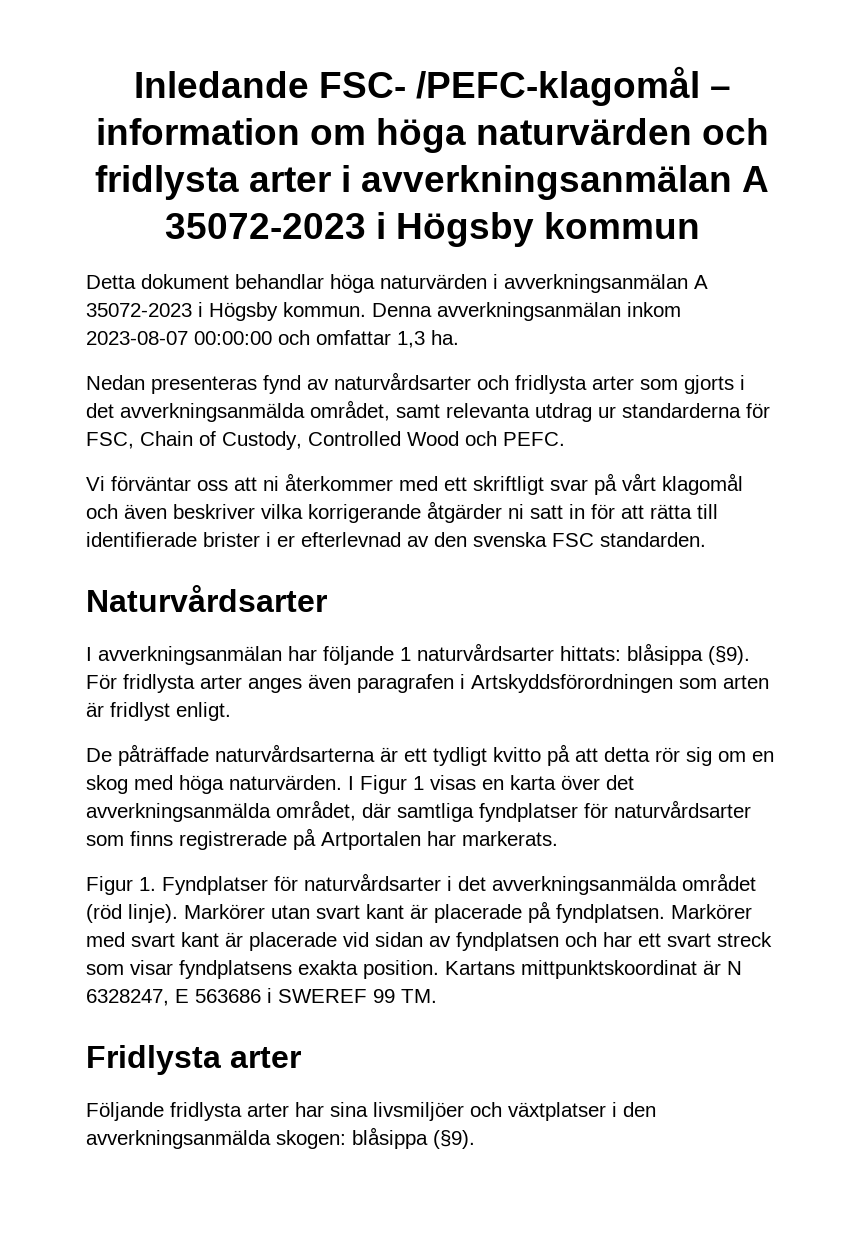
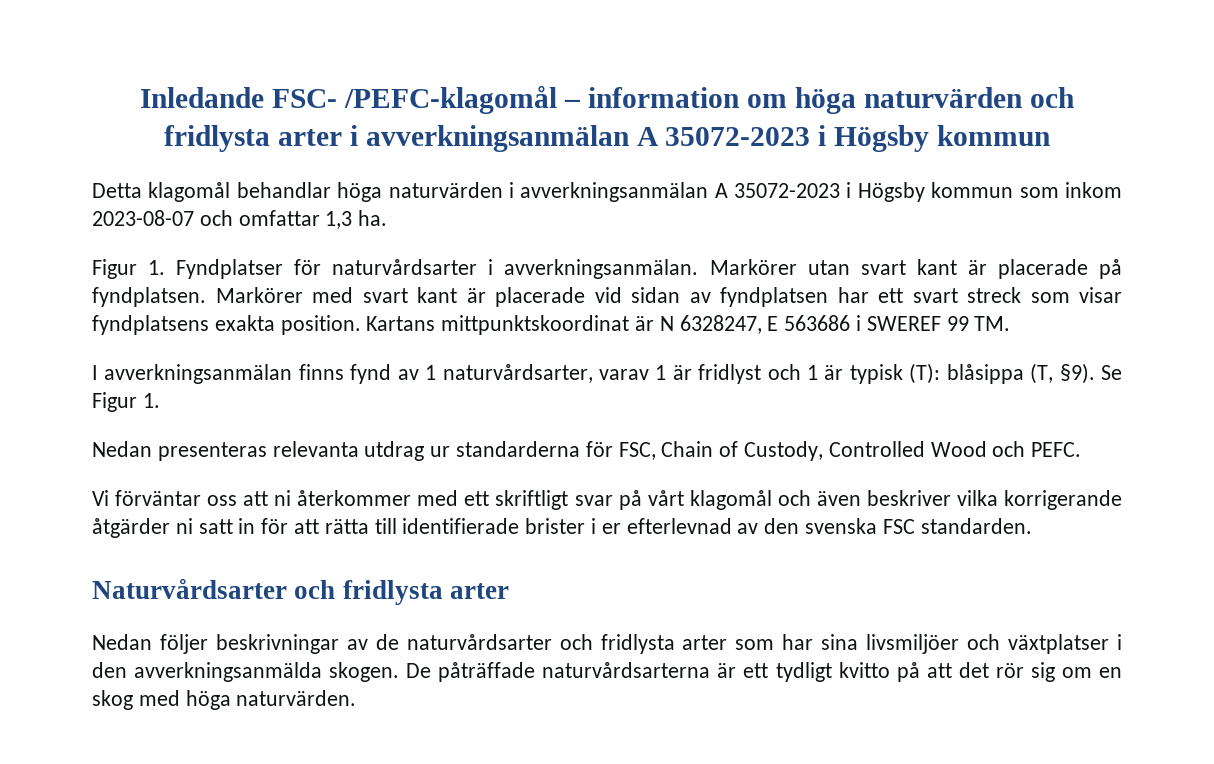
- Detta dokument behandlar höga naturvärden i avverkningsanmälan A 35072-2023 i Högsby kommun. Denna avverkningsanmälan inkom 2023-08-07 00:00:00 och omfattar 1,3 ha.
+ Detta klagomål behandlar höga naturvärden i avverkningsanmälan A 35072-2023 i Högsby kommun som inkom 2023-08-07 och omfattar 1,3 ha.
- Nedan presenteras fynd av naturvårdsarter och fridlysta arter som gjorts i det avverkningsanmälda området, samt relevanta utdrag ur standarderna för FSC, Chain of Custody, Controlled Wood och PEFC.
+ Figur 1. Fyndplatser för naturvårdsarter i avverkningsanmälan. Markörer utan svart kant är placerade på fyndplatsen. Markörer med svart kant är placerade vid sidan av fyndplatsen har ett svart streck som visar fyndplatsens exakta position. Kartans mittpunktskoordinat är N 6328247, E 563686 i SWEREF 99 TM.
+ I avverkningsanmälan finns fynd av 1 naturvårdsarter, varav 1 är fridlyst och 1 är typisk (T): blåsippa (T, §9). Se Figur 1.
+ Nedan presenteras relevanta utdrag ur standarderna för FSC, Chain of Custody, Controlled Wood och PEFC.
- Naturvårdsarter
- I avverkningsanmälan har följande 1 naturvårdsarter hittats: blåsippa (§9). För fridlysta arter anges även paragrafen i Artskyddsförordningen som arten är fridlyst enligt.
- De påträffade naturvårdsarterna är ett tydligt kvitto på att detta rör sig om en skog med höga naturvärden. I Figur 1 visas en karta över det avverkningsanmälda området, där samtliga fyndplatser för naturvårdsarter som finns registrerade på Artportalen har markerats.
- Figur 1. Fyndplatser för naturvårdsarter i det avverkningsanmälda området (röd linje). Markörer utan svart kant är placerade på fyndplatsen. Markörer med svart kant är placerade vid sidan av fyndplatsen och har ett svart streck som visar fyndplatsens exakta position. Kartans mittpunktskoordinat är N 6328247, E 563686 i SWEREF 99 TM.
- Fridlysta arter
- Följande fridlysta arter har sina livsmiljöer och växtplatser i den avverkningsanmälda skogen: blåsippa (§9).
+ Naturvårdsarter och fridlysta arter
+ Nedan följer beskrivningar av de naturvårdsarter och fridlysta arter som har sina livsmiljöer och växtplatser i den avverkningsanmälda skogen. De påträffade naturvårdsarterna är ett tydligt kvitto på att det rör sig om en skog med höga naturvärden.

